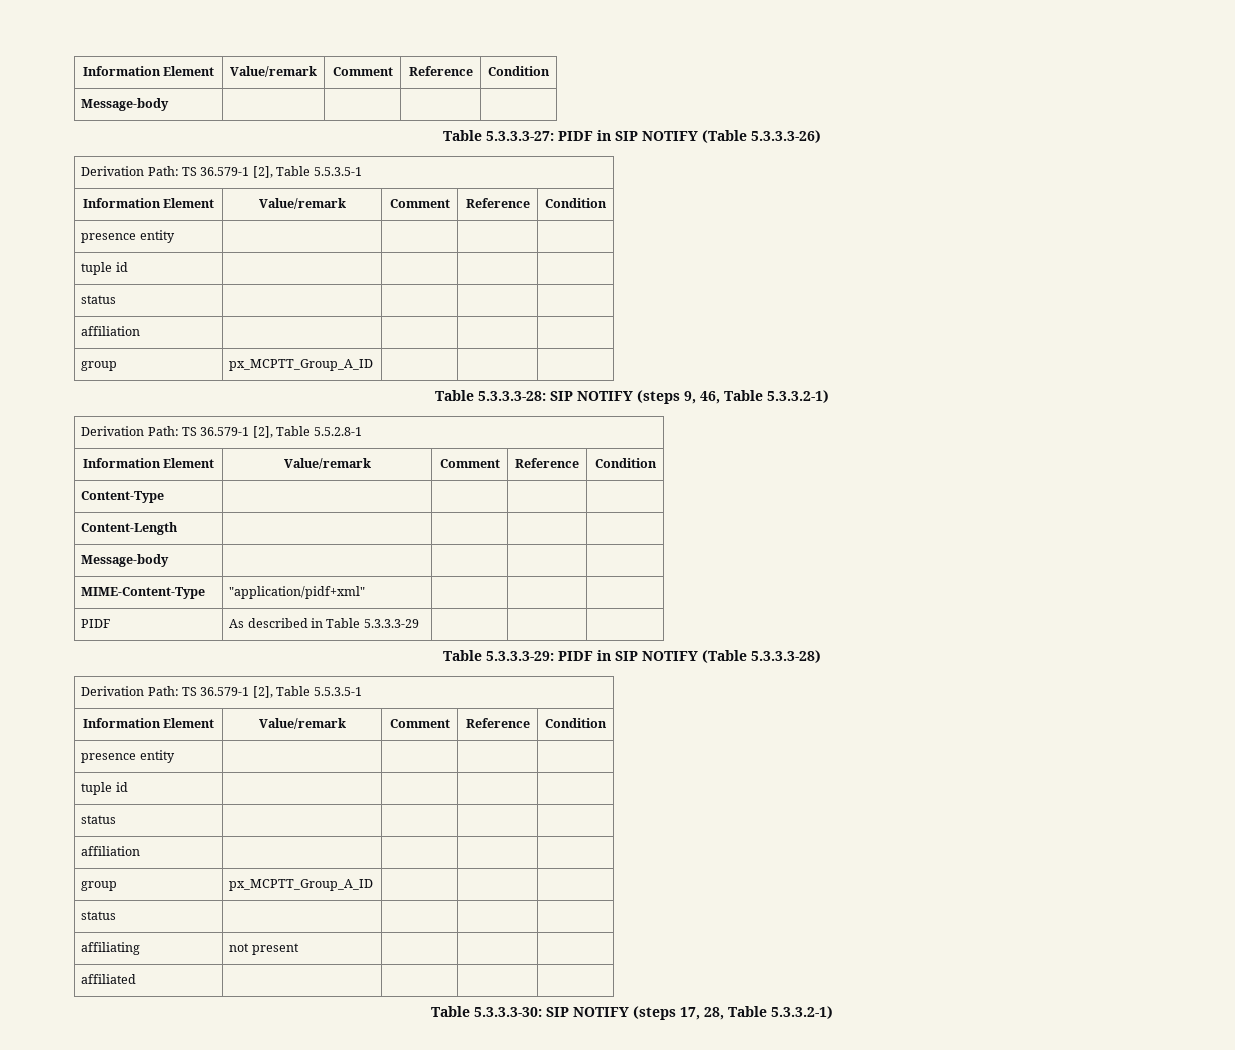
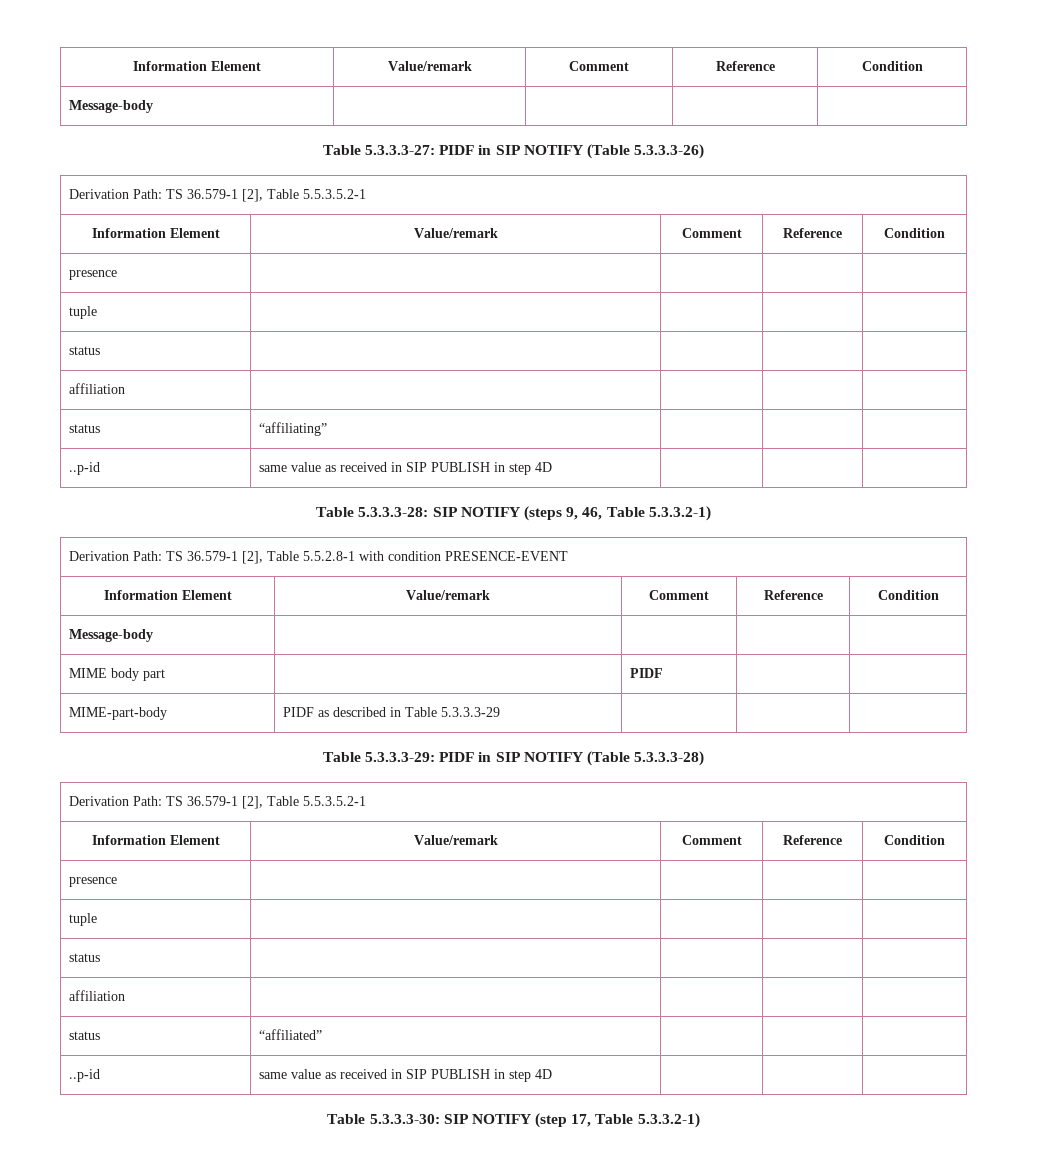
  Table 5.3.3.3-27: PIDF in SIP NOTIFY (Table 5.3.3.3-26)
- Derivation Path: TS 36.579-1 [2], Table 5.5.3.5-1
+ Derivation Path: TS 36.579-1 [2], Table 5.5.3.5.2-1
  Information Element | Value/remark | Comment | Reference | Condition
- presence entity | | | |
- tuple id | | | |
+ presence | | | |
+ tuple | | | |
  status | | | |
  affiliation | | | |
- group | px_MCPTT_Group_A_ID | | |
+ status | “affiliating” | | |
+ ..p-id | same value as received in SIP PUBLISH in step 4D | | |
- Derivation Path: TS 36.579-1 [2], Table 5.5.2.8-1
+ Derivation Path: TS 36.579-1 [2], Table 5.5.2.8-1 with condition PRESENCE-EVENT
  Information Element | Value/remark | Comment | Reference | Condition
- Content-Type | | | |
- Content-Length | | | |
  Message-body | | | |
- MIME-Content-Type | "application/pidf+xml" | | |
- PIDF | As described in Table 5.3.3.3-29 | | |
+ MIME body part | | PIDF | |
+ MIME-part-body | PIDF as described in Table 5.3.3.3-29 | | |
  Table 5.3.3.3-29: PIDF in SIP NOTIFY (Table 5.3.3.3-28)
- Derivation Path: TS 36.579-1 [2], Table 5.5.3.5-1
+ Derivation Path: TS 36.579-1 [2], Table 5.5.3.5.2-1
  Information Element | Value/remark | Comment | Reference | Condition
- presence entity | | | |
- tuple id | | | |
+ presence | | | |
+ tuple | | | |
  status | | | |
  affiliation | | | |
- group | px_MCPTT_Group_A_ID | | |
- status | | | |
- affiliating | not present | | |
- affiliated | | | |
+ status | “affiliated” | | |
+ ..p-id | same value as received in SIP PUBLISH in step 4D | | |
- Table 5.3.3.3-30: SIP NOTIFY (steps 17, 28, Table 5.3.3.2-1)
+ Table 5.3.3.3-30: SIP NOTIFY (step 17, Table 5.3.3.2-1)

